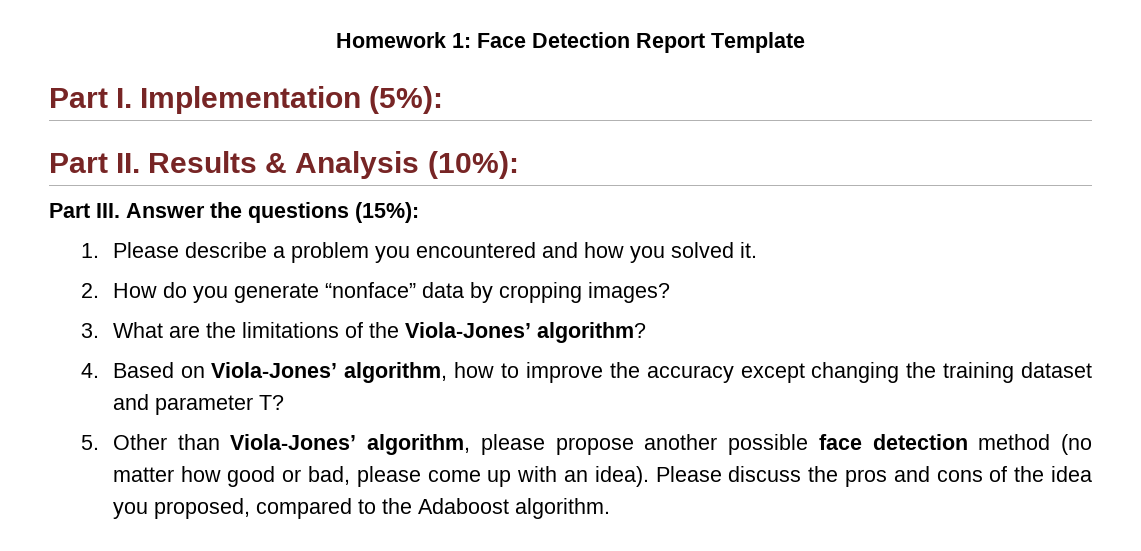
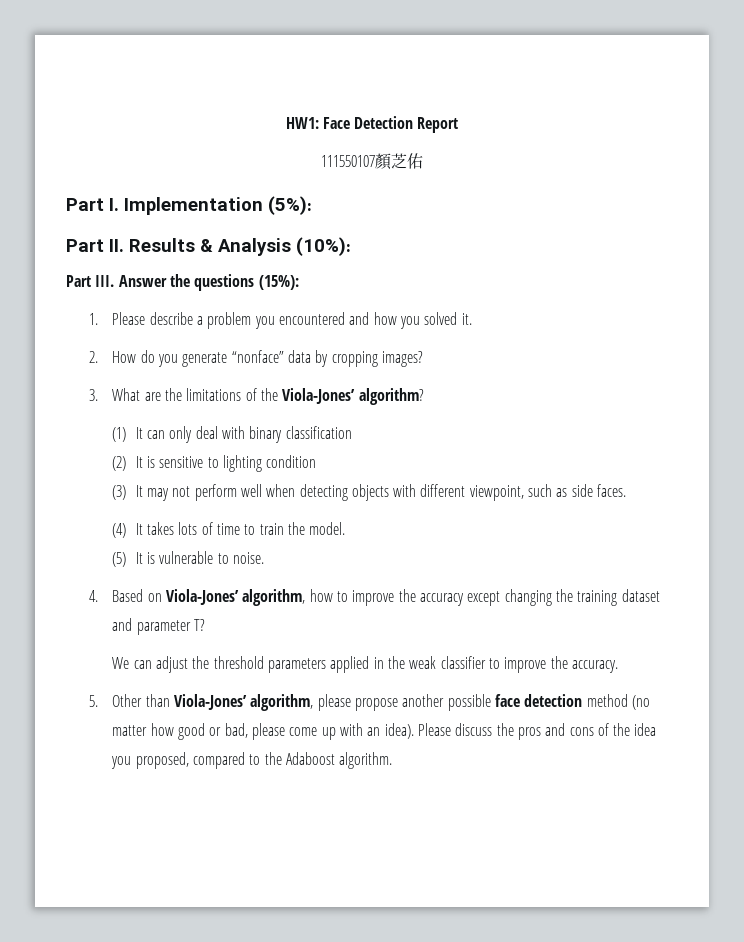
- Homework 1: Face Detection Report Template
+ HW1: Face Detection Report
+ 111550107顏芝佑
+ (1) It can only deal with binary classification
+ (2) It is sensitive to lighting condition
+ (3) It may not perform well when detecting objects with different viewpoint, such as side faces.
+ (4) It takes lots of time to train the model.
+ (5) It is vulnerable to noise.
+ We can adjust the threshold parameters applied in the weak classifier to improve the accuracy.

